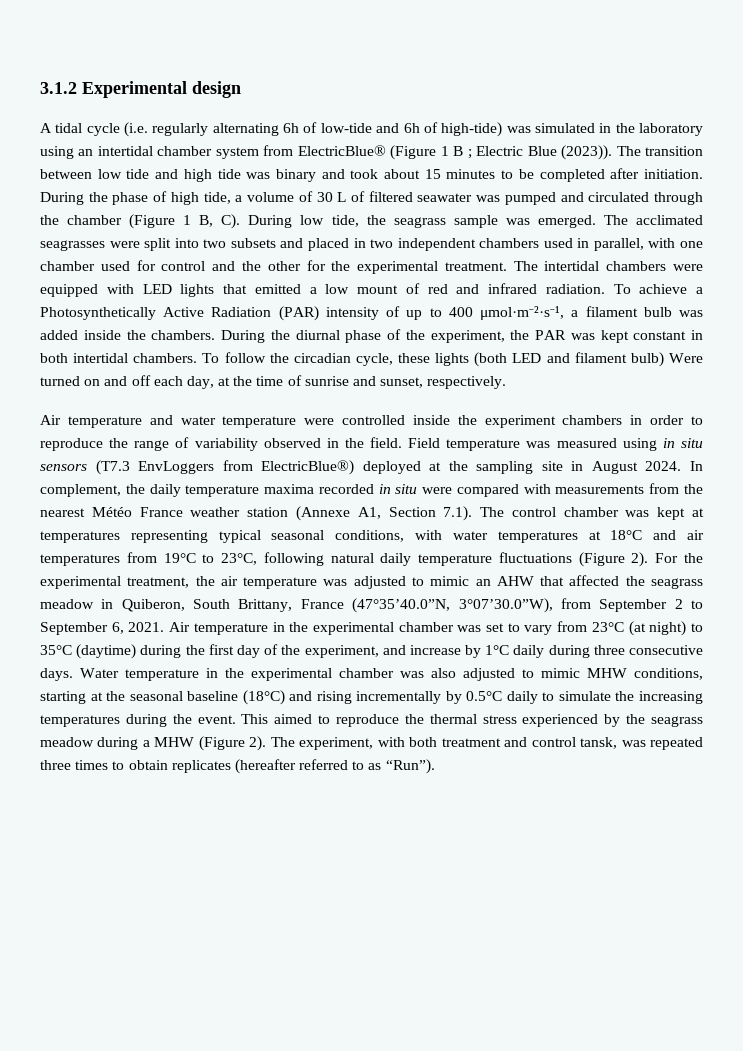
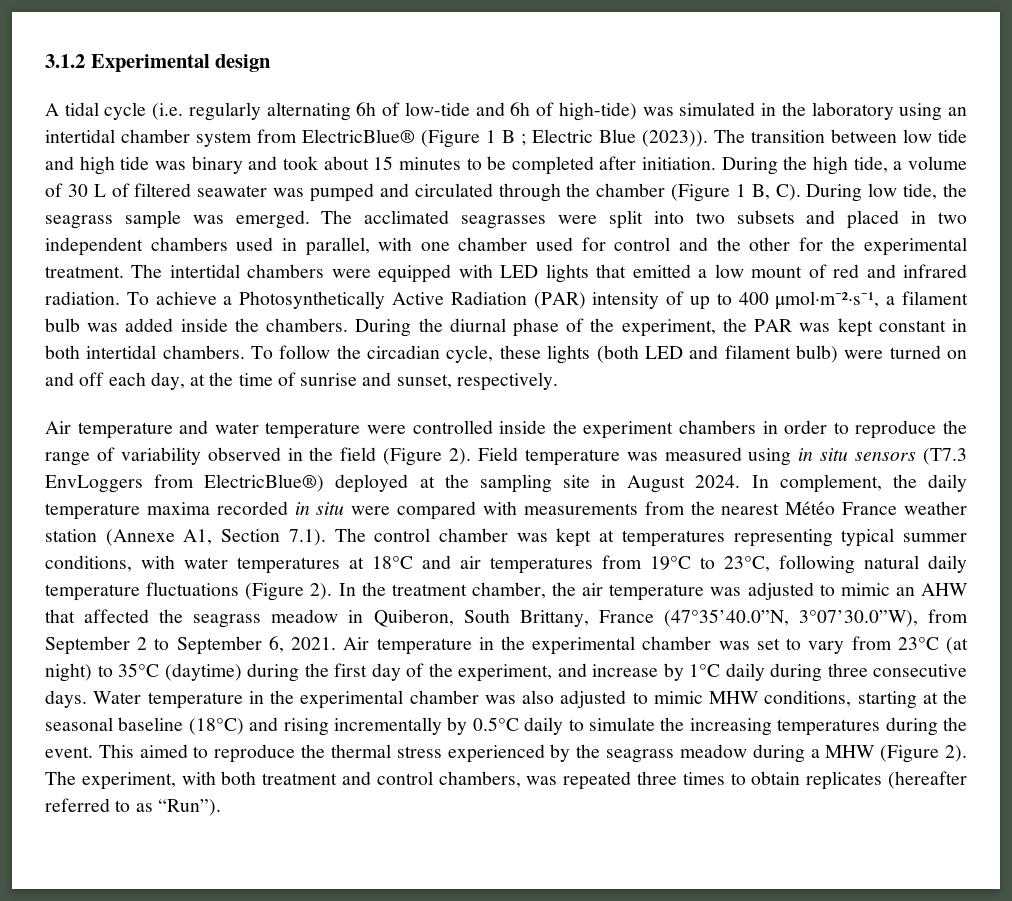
- During the phase of high tide, a volume of 30 L of filtered seawater was pumped and circulated through the chamber (Figure 1 B, C). During low tide, the seagrass sample was emerged.
+ During the high tide, a volume of 30 L of filtered seawater was pumped and circulated through the chamber (Figure 1 B, C). During low tide, the seagrass sample was emerged.
- To follow the circadian cycle, these lights (both LED and filament bulb) Were turned on and off each day, at the time of sunrise and sunset, respectively.
+ To follow the circadian cycle, these lights (both LED and filament bulb) were turned on and off each day, at the time of sunrise and sunset, respectively.
- Air temperature and water temperature were controlled inside the experiment chambers in order to reproduce the range of variability observed in the field.
+ Air temperature and water temperature were controlled inside the experiment chambers in order to reproduce the range of variability observed in the field (Figure 2).
- In complement, the daily temperature maxima recorded in situ were compared with measurements from the nearest Météo France weather station (Annexe A1, Section 7.1). The control chamber was kept at temperatures representing typical seasonal conditions, with water temperatures at 18°C and air temperatures from 19°C to 23°C, following natural daily temperature fluctuations (Figure 2).
+ In complement, the daily temperature maxima recorded in situ were compared with measurements from the nearest Météo France weather station (Annexe A1, Section 7.1). The control chamber was kept at temperatures representing typical summer conditions, with water temperatures at 18°C and air temperatures from 19°C to 23°C, following natural daily temperature fluctuations (Figure 2).
- For the experimental treatment, the air temperature was adjusted to mimic an AHW that affected the seagrass meadow in Quiberon, South Brittany, France (47°35’40.0”N, 3°07’30.0”W), from September 2 to September 6, 2021.
+ In the treatment chamber, the air temperature was adjusted to mimic an AHW that affected the seagrass meadow in Quiberon, South Brittany, France (47°35’40.0”N, 3°07’30.0”W), from September 2 to September 6, 2021.
- The experiment, with both treatment and control tansk, was repeated three times to obtain replicates (hereafter referred to as “Run”).
+ The experiment, with both treatment and control chambers, was repeated three times to obtain replicates (hereafter referred to as “Run”).

